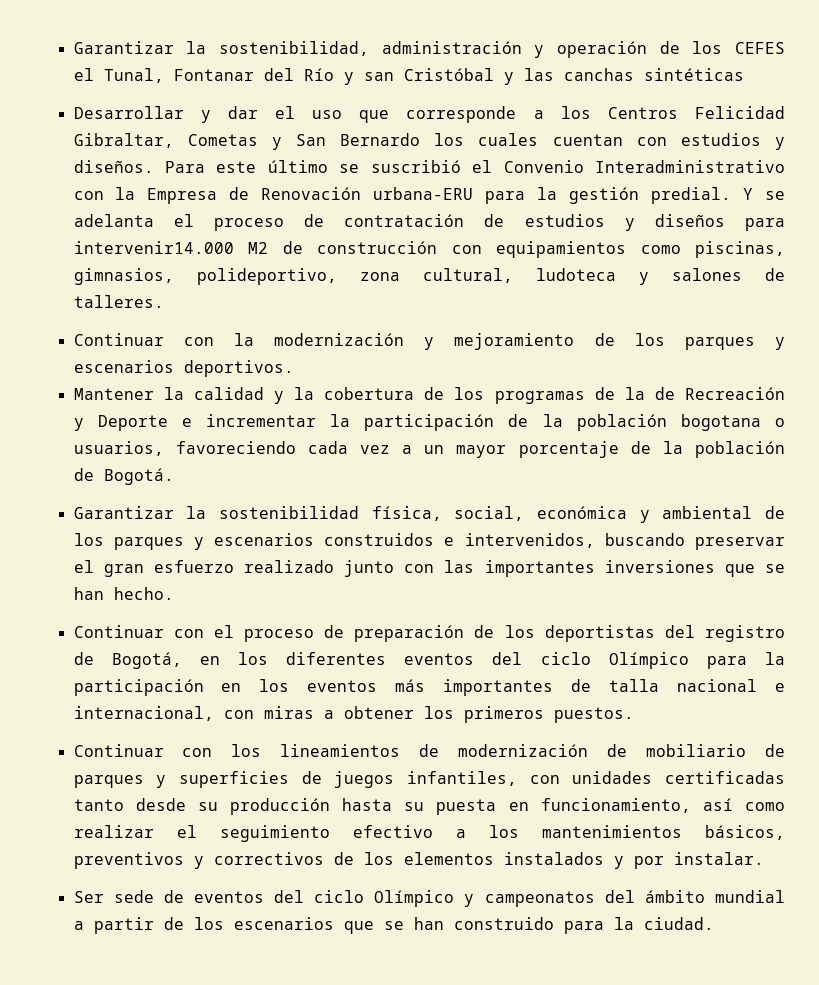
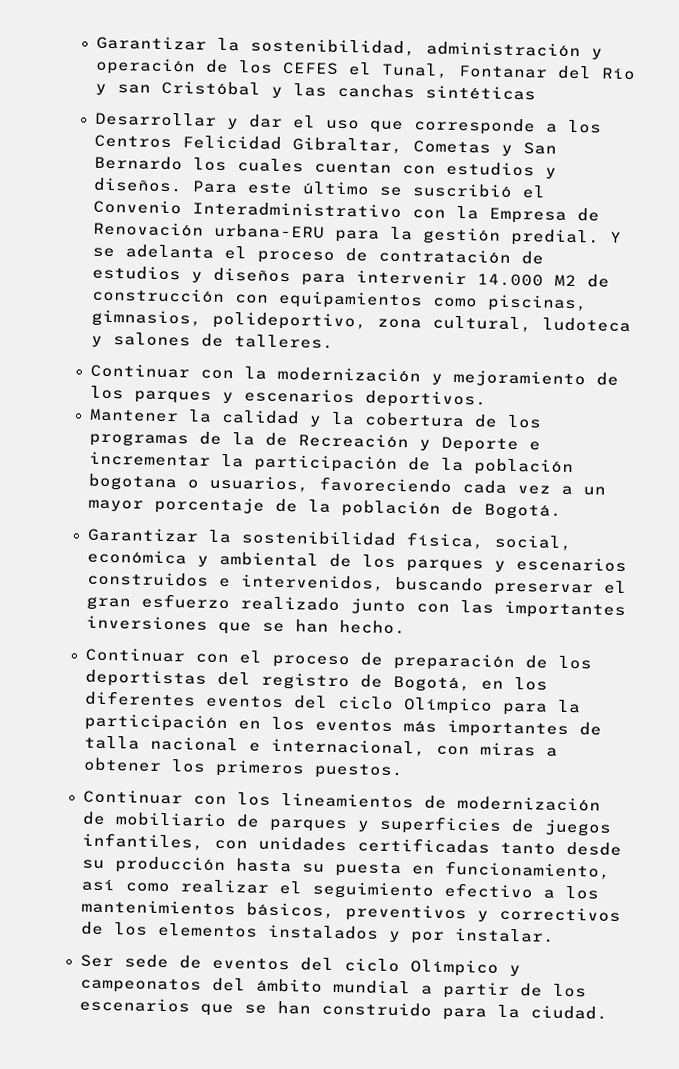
- Y se adelanta el proceso de contratación de estudios y diseños para intervenir14.000 M2 de construcción con equipamientos como piscinas, gimnasios, polideportivo, zona cultural, ludoteca y salones de talleres.
+ Y se adelanta el proceso de contratación de estudios y diseños para intervenir 14.000 M2 de construcción con equipamientos como piscinas, gimnasios, polideportivo, zona cultural, ludoteca y salones de talleres.

